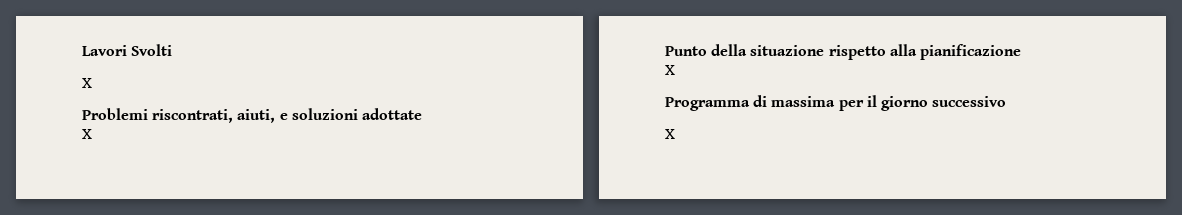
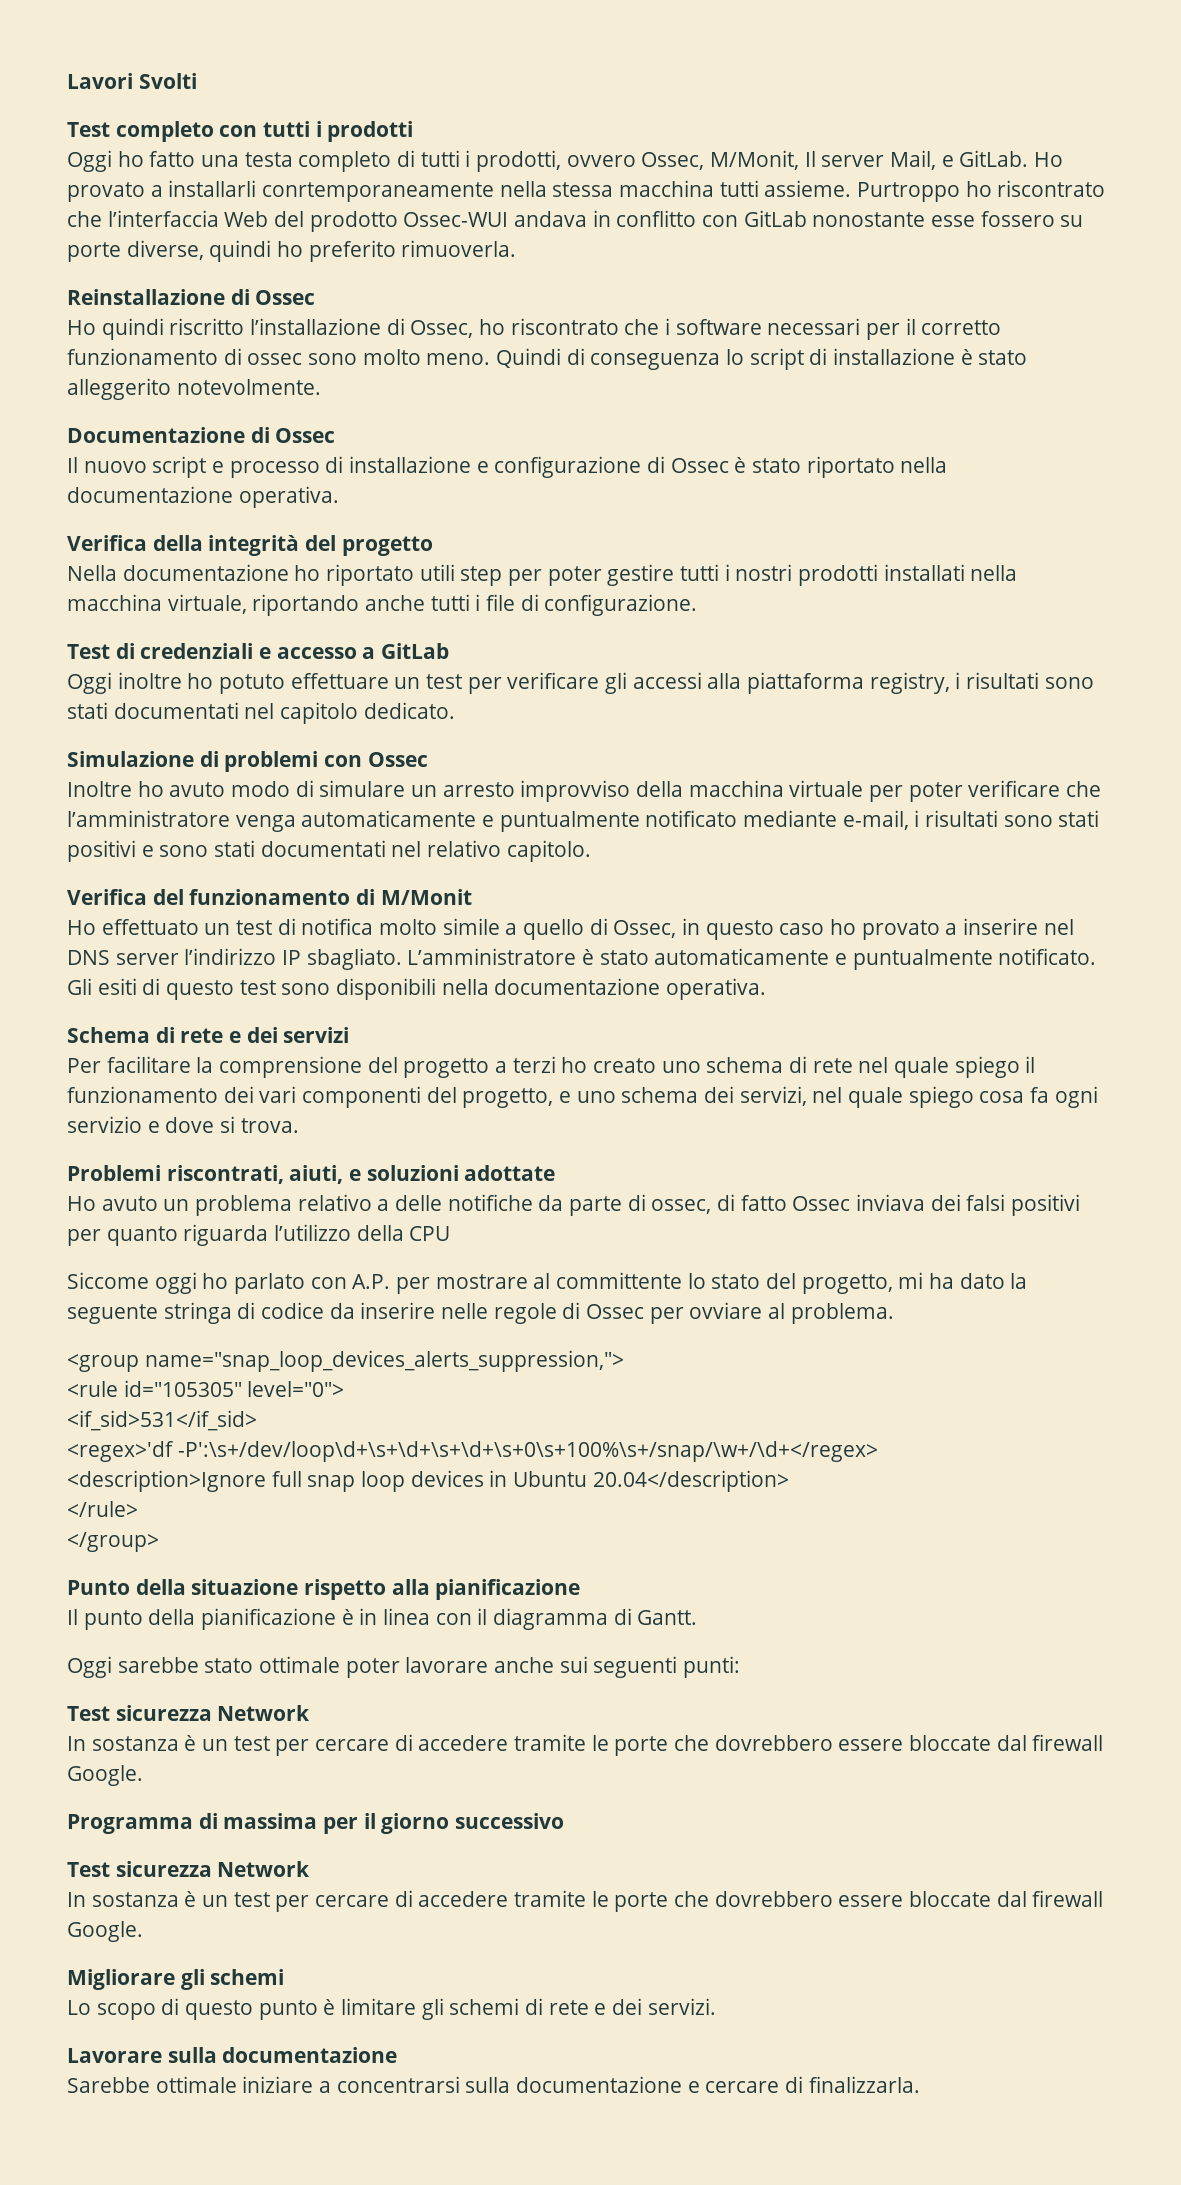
  Lavori Svolti
- X
+ Test completo con tutti i prodotti
+ Oggi ho fatto una testa completo di tutti i prodotti, ovvero Ossec, M/Monit, Il server Mail, e GitLab. Ho provato a installarli conrtemporaneamente nella stessa macchina tutti assieme. Purtroppo ho riscontrato che l’interfaccia Web del prodotto Ossec-WUI andava in conflitto con GitLab nonostante esse fossero su porte diverse, quindi ho preferito rimuoverla.
+ Reinstallazione di Ossec
+ Ho quindi riscritto l’installazione di Ossec, ho riscontrato che i software necessari per il corretto funzionamento di ossec sono molto meno. Quindi di conseguenza lo script di installazione è stato alleggerito notevolmente.
+ Documentazione di Ossec
+ Il nuovo script e processo di installazione e configurazione di Ossec è stato riportato nella documentazione operativa.
+ Verifica della integrità del progetto
+ Nella documentazione ho riportato utili step per poter gestire tutti i nostri prodotti installati nella macchina virtuale, riportando anche tutti i file di configurazione.
+ Test di credenziali e accesso a GitLab
+ Oggi inoltre ho potuto effettuare un test per verificare gli accessi alla piattaforma registry, i risultati sono stati documentati nel capitolo dedicato.
+ Simulazione di problemi con Ossec
+ Inoltre ho avuto modo di simulare un arresto improvviso della macchina virtuale per poter verificare che l’amministratore venga automaticamente e puntualmente notificato mediante e-mail, i risultati sono stati positivi e sono stati documentati nel relativo capitolo.
+ Verifica del funzionamento di M/Monit
+ Ho effettuato un test di notifica molto simile a quello di Ossec, in questo caso ho provato a inserire nel DNS server l’indirizzo IP sbagliato. L’amministratore è stato automaticamente e puntualmente notificato. Gli esiti di questo test sono disponibili nella documentazione operativa.
+ Schema di rete e dei servizi
+ Per facilitare la comprensione del progetto a terzi ho creato uno schema di rete nel quale spiego il funzionamento dei vari componenti del progetto, e uno schema dei servizi, nel quale spiego cosa fa ogni servizio e dove si trova.
  Problemi riscontrati, aiuti, e soluzioni adottate
- X
+ Ho avuto un problema relativo a delle notifiche da parte di ossec, di fatto Ossec inviava dei falsi positivi per quanto riguarda l’utilizzo della CPU
+ Siccome oggi ho parlato con A.P. per mostrare al committente lo stato del progetto, mi ha dato la seguente stringa di codice da inserire nelle regole di Ossec per ovviare al problema.
+ <group name="snap_loop_devices_alerts_suppression,">
+ <rule id="105305" level="0">
+ <if_sid>531</if_sid>
+ <regex>'df -P':\s+/dev/loop\d+\s+\d+\s+\d+\s+0\s+100%\s+/snap/\w+/\d+</regex>
+ <description>Ignore full snap loop devices in Ubuntu 20.04</description>
+ </rule>
+ </group>
  Punto della situazione rispetto alla pianificazione
- X
+ Il punto della pianificazione è in linea con il diagramma di Gantt.
+ Oggi sarebbe stato ottimale poter lavorare anche sui seguenti punti:
+ Test sicurezza Network
+ In sostanza è un test per cercare di accedere tramite le porte che dovrebbero essere bloccate dal firewall Google.
  Programma di massima per il giorno successivo
- X
+ Test sicurezza Network
+ In sostanza è un test per cercare di accedere tramite le porte che dovrebbero essere bloccate dal firewall Google.
+ Migliorare gli schemi
+ Lo scopo di questo punto è limitare gli schemi di rete e dei servizi.
+ Lavorare sulla documentazione
+ Sarebbe ottimale iniziare a concentrarsi sulla documentazione e cercare di finalizzarla.

